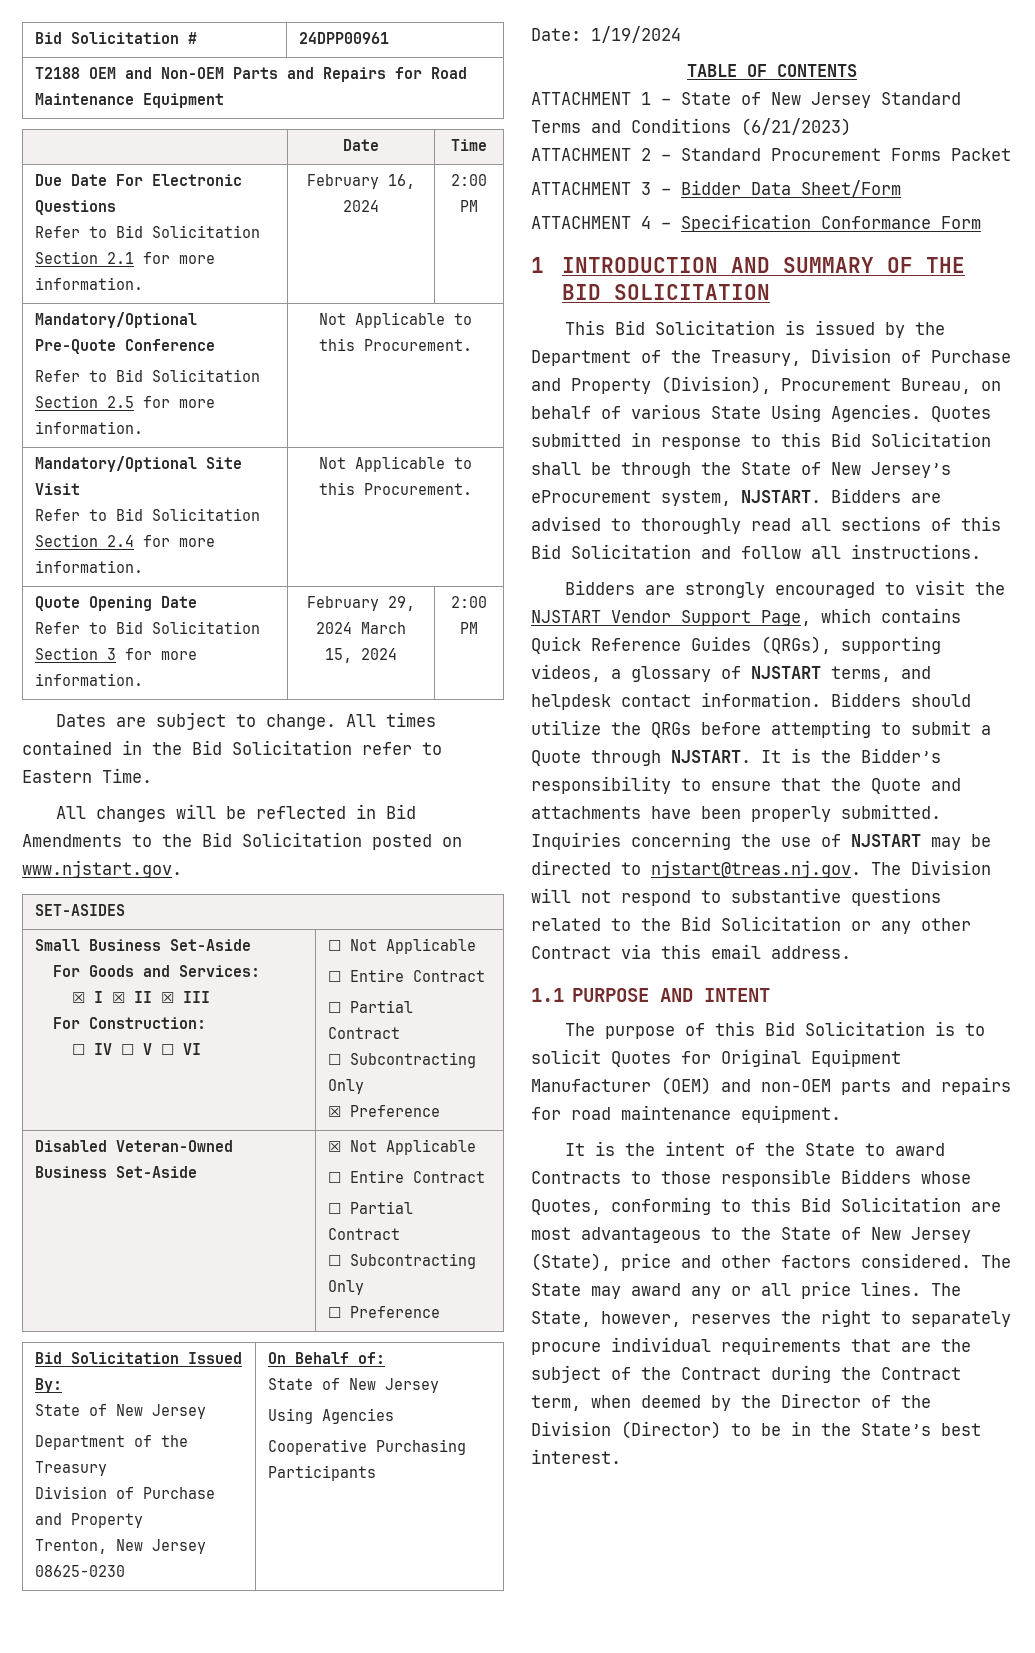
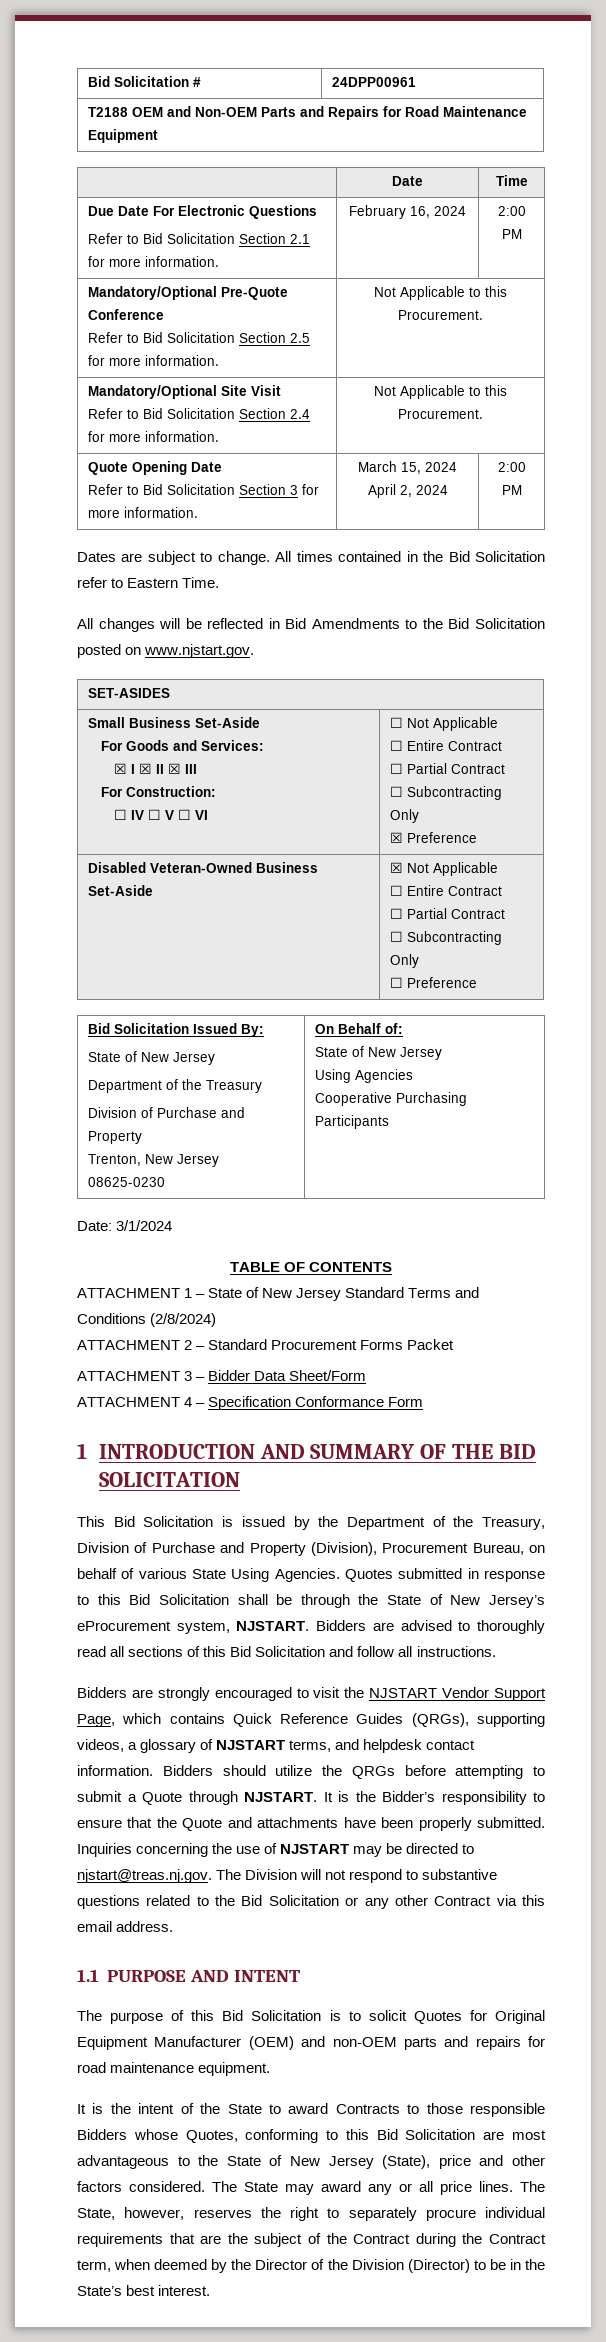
  Quote Opening Date
- Refer to Bid Solicitation Section 3 for more information. | February 29, 2024 March 15, 2024 | 2:00 PM
+ Refer to Bid Solicitation Section 3 for more information. | March 15, 2024 April 2, 2024 | 2:00 PM
- Date: 1/19/2024
+ Date: 3/1/2024
- ATTACHMENT 1 – State of New Jersey Standard Terms and Conditions (6/21/2023)
+ ATTACHMENT 1 – State of New Jersey Standard Terms and Conditions (2/8/2024)

